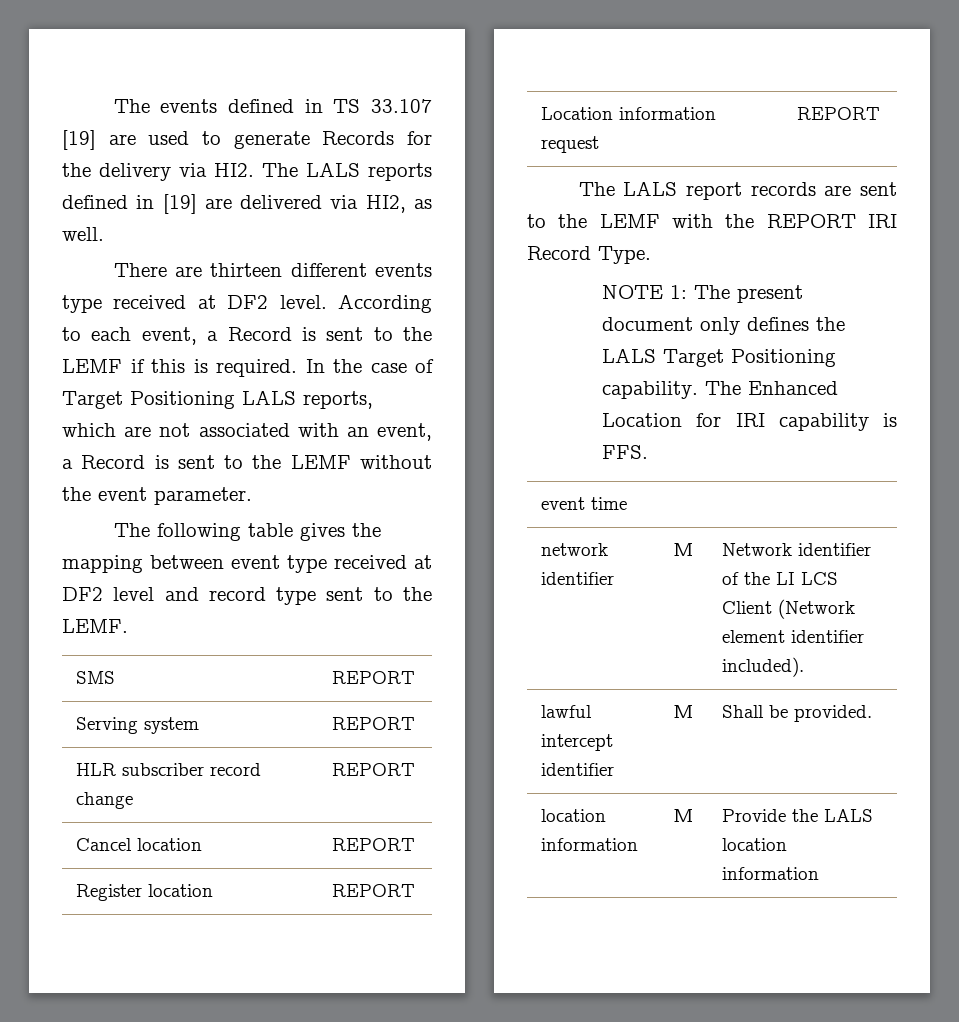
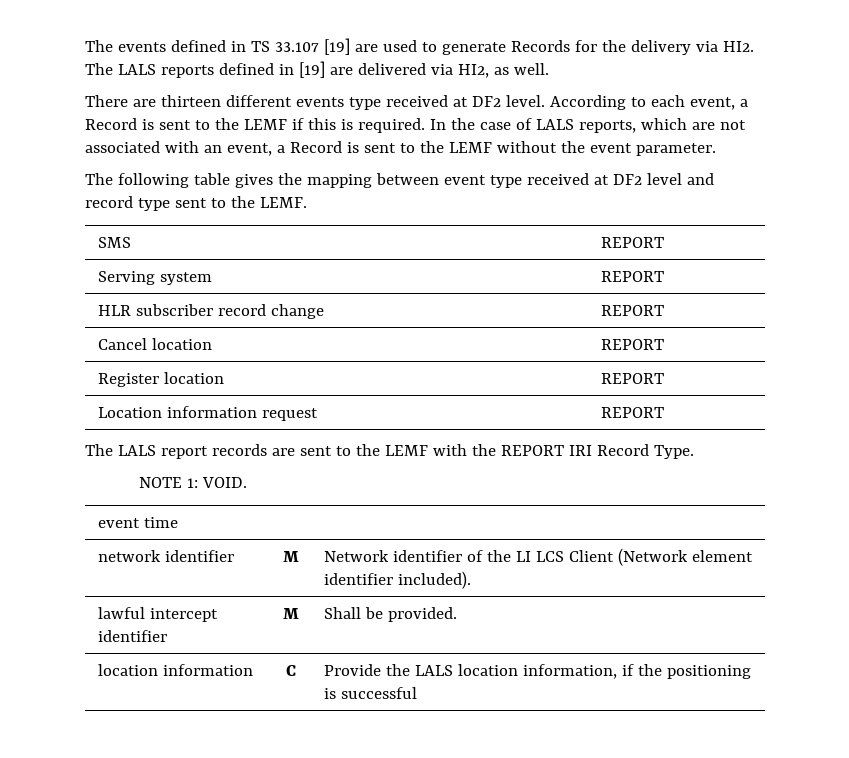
- In the case of Target Positioning LALS reports, which are not associated with an event, a Record is sent to the LEMF without the event parameter.
+ In the case of LALS reports, which are not associated with an event, a Record is sent to the LEMF without the event parameter.
- NOTE 1: The present document only defines the LALS Target Positioning capability. The Enhanced Location for IRI capability is FFS.
+ NOTE 1: VOID.
- location information | M | Provide the LALS location information
+ location information | C | Provide the LALS location information, if the positioning is successful

